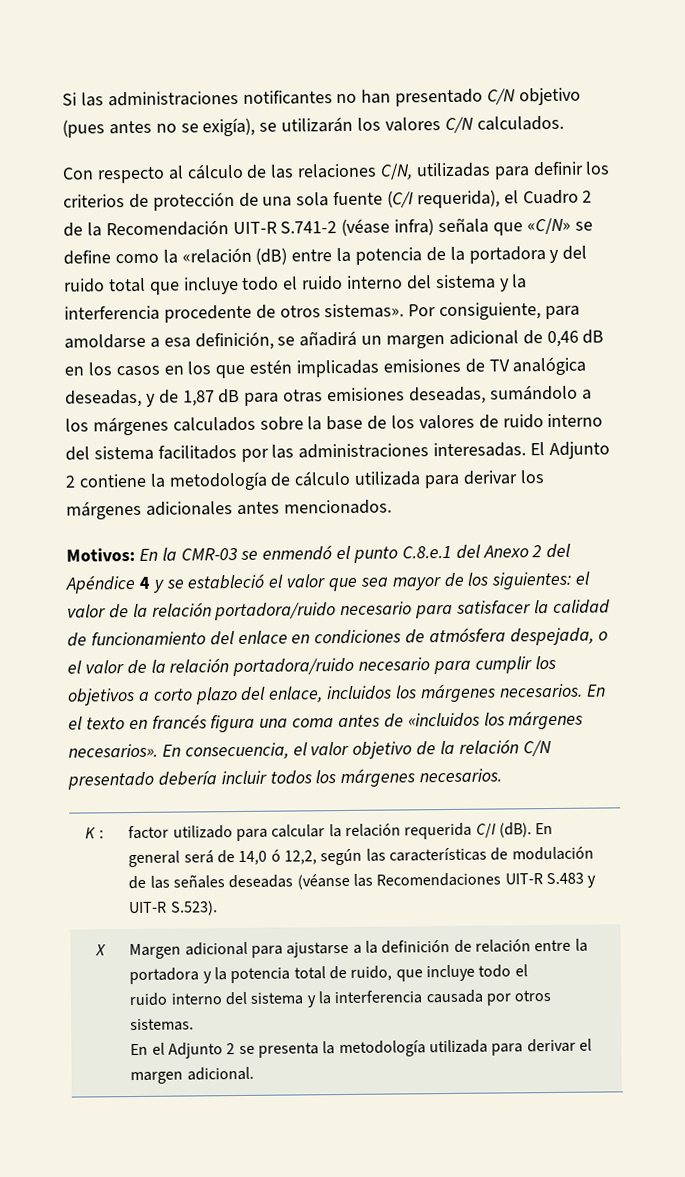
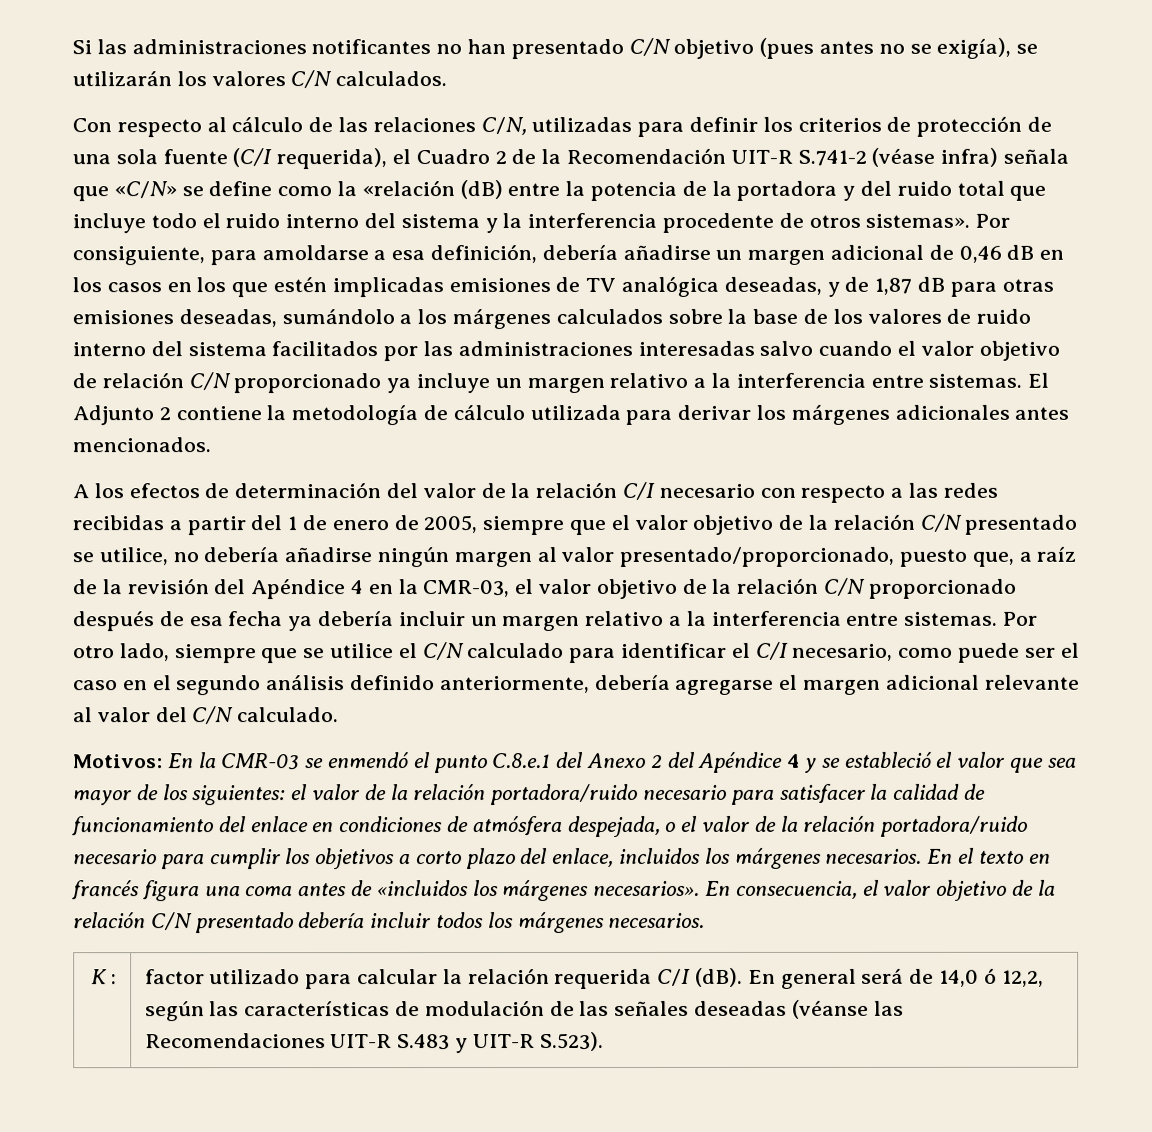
- Por consiguiente, para amoldarse a esa definición, se añadirá un margen adicional de 0,46 dB en los casos en los que estén implicadas emisiones de TV analógica deseadas, y de 1,87 dB para otras emisiones deseadas, sumándolo a los márgenes calculados sobre la base de los valores de ruido interno del sistema facilitados por las administraciones interesadas.
+ Por consiguiente, para amoldarse a esa definición, debería añadirse un margen adicional de 0,46 dB en los casos en los que estén implicadas emisiones de TV analógica deseadas, y de 1,87 dB para otras emisiones deseadas, sumándolo a los márgenes calculados sobre la base de los valores de ruido interno del sistema facilitados por las administraciones interesadas salvo cuando el valor objetivo de relación C/N proporcionado ya incluye un margen relativo a la interferencia entre sistemas.
+ A los efectos de determinación del valor de la relación C/I necesario con respecto a las redes recibidas a partir del 1 de enero de 2005, siempre que el valor objetivo de la relación C/N presentado se utilice, no debería añadirse ningún margen al valor presentado/proporcionado, puesto que, a raíz de la revisión del Apéndice 4 en la CMR-03, el valor objetivo de la relación C/N proporcionado después de esa fecha ya debería incluir un margen relativo a la interferencia entre sistemas. Por otro lado, siempre que se utilice el C/N calculado para identificar el C/I necesario, como puede ser el caso en el segundo análisis definido anteriormente, debería agregarse el margen adicional relevante al valor del C/N calculado.
- X | Margen adicional para ajustarse a la definición de relación entre la portadora y la potencia total de ruido, que incluye todo el
- ruido interno del sistema y la interferencia causada por otros sistemas.
- En el Adjunto 2 se presenta la metodología utilizada para derivar el margen adicional.

